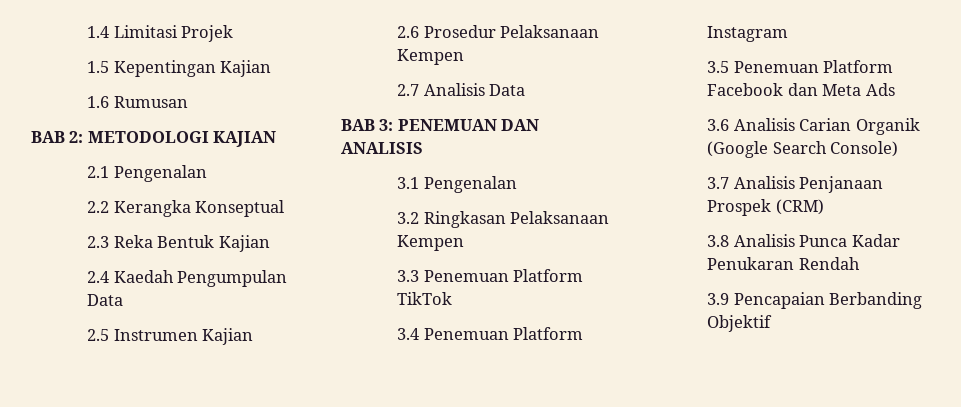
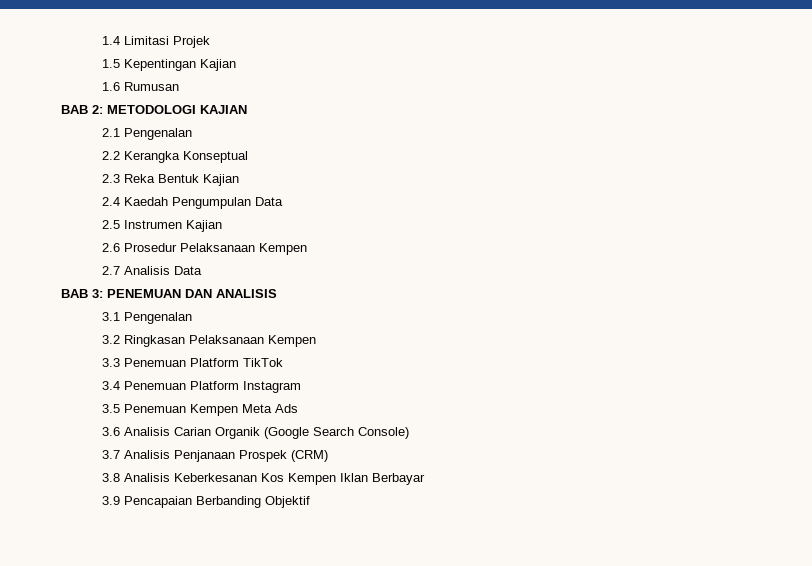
- 3.5 Penemuan Platform Facebook dan Meta Ads
+ 3.5 Penemuan Kempen Meta Ads
- 3.8 Analisis Punca Kadar Penukaran Rendah
+ 3.8 Analisis Keberkesanan Kos Kempen Iklan Berbayar

